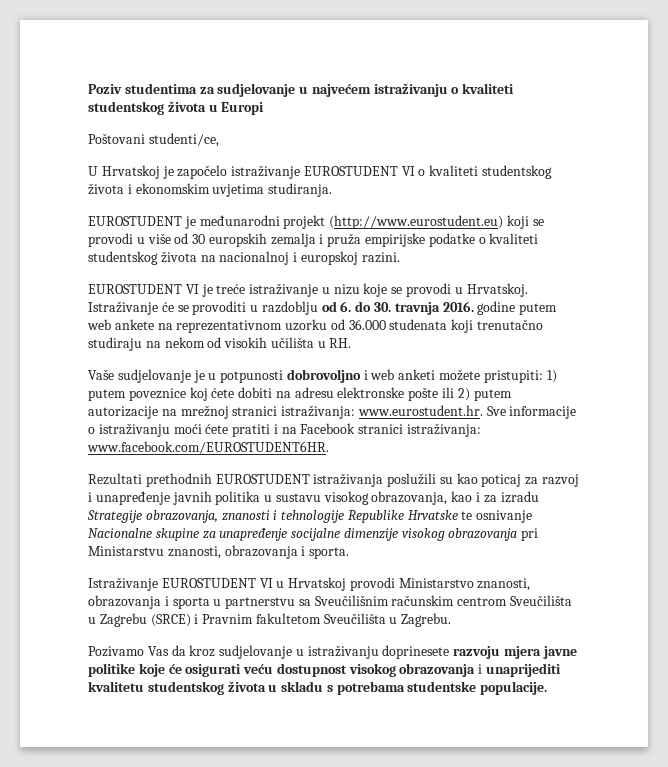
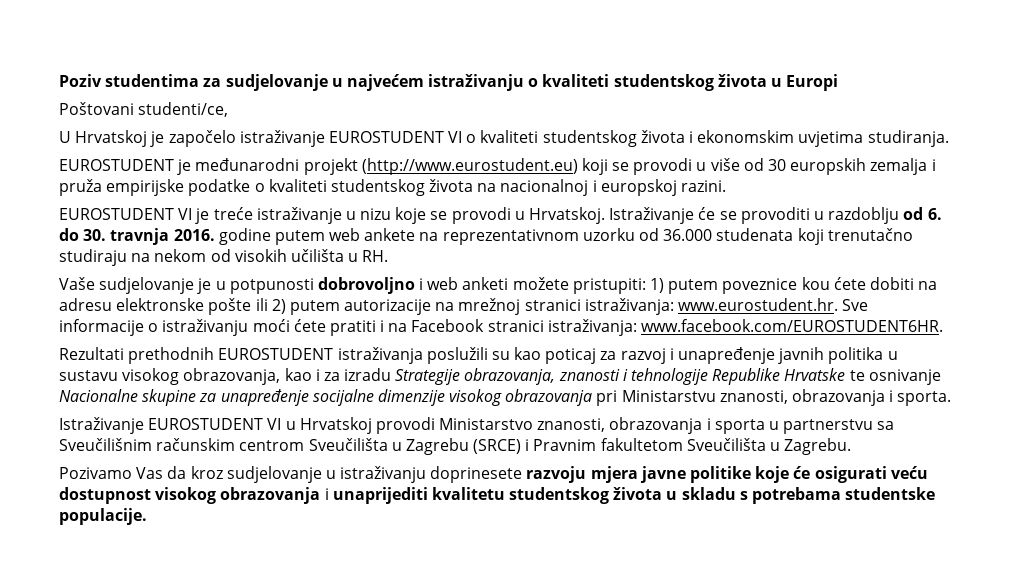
- Vaše sudjelovanje je u potpunosti dobrovoljno i web anketi možete pristupiti: 1) putem poveznice koj ćete dobiti na adresu elektronske pošte ili 2) putem autorizacije na mrežnoj stranici istraživanja: www.eurostudent.hr. Sve informacije o istraživanju moći ćete pratiti i na Facebook stranici istraživanja: www.facebook.com/EUROSTUDENT6HR.
+ Vaše sudjelovanje je u potpunosti dobrovoljno i web anketi možete pristupiti: 1) putem poveznice kou ćete dobiti na adresu elektronske pošte ili 2) putem autorizacije na mrežnoj stranici istraživanja: www.eurostudent.hr. Sve informacije o istraživanju moći ćete pratiti i na Facebook stranici istraživanja: www.facebook.com/EUROSTUDENT6HR.

